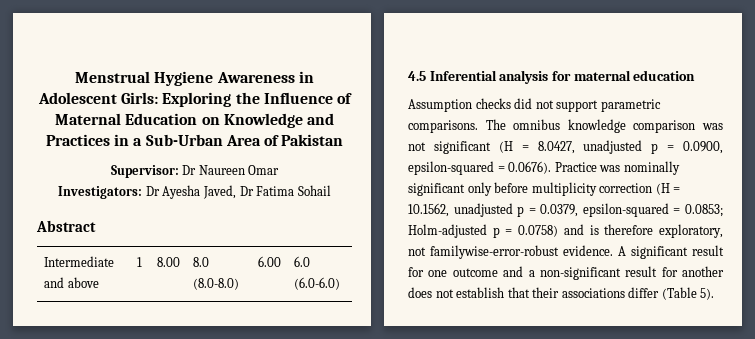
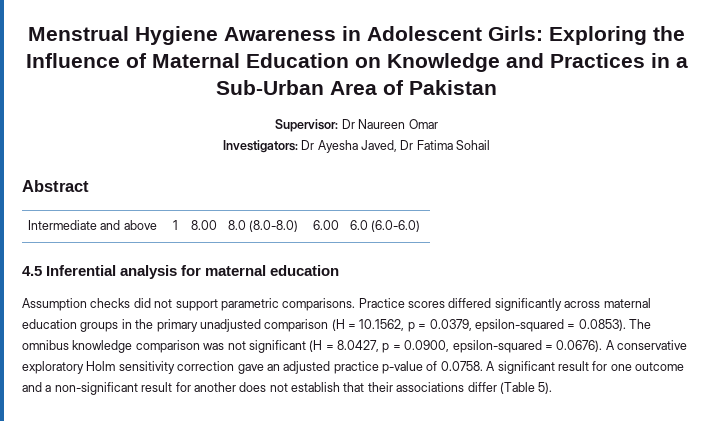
- The omnibus knowledge comparison was not significant (H = 8.0427, unadjusted p = 0.0900, epsilon-squared = 0.0676). Practice was nominally significant only before multiplicity correction (H = 10.1562, unadjusted p = 0.0379, epsilon-squared = 0.0853; Holm-adjusted p = 0.0758) and is therefore exploratory, not familywise-error-robust evidence. A significant result for one outcome and a non-significant result for another does not establish that their associations differ (Table 5).
+ Practice scores differed significantly across maternal education groups in the primary unadjusted comparison (H = 10.1562, p = 0.0379, epsilon-squared = 0.0853). The omnibus knowledge comparison was not significant (H = 8.0427, p = 0.0900, epsilon-squared = 0.0676). A conservative exploratory Holm sensitivity correction gave an adjusted practice p-value of 0.0758. A significant result for one outcome and a non-significant result for another does not establish that their associations differ (Table 5).

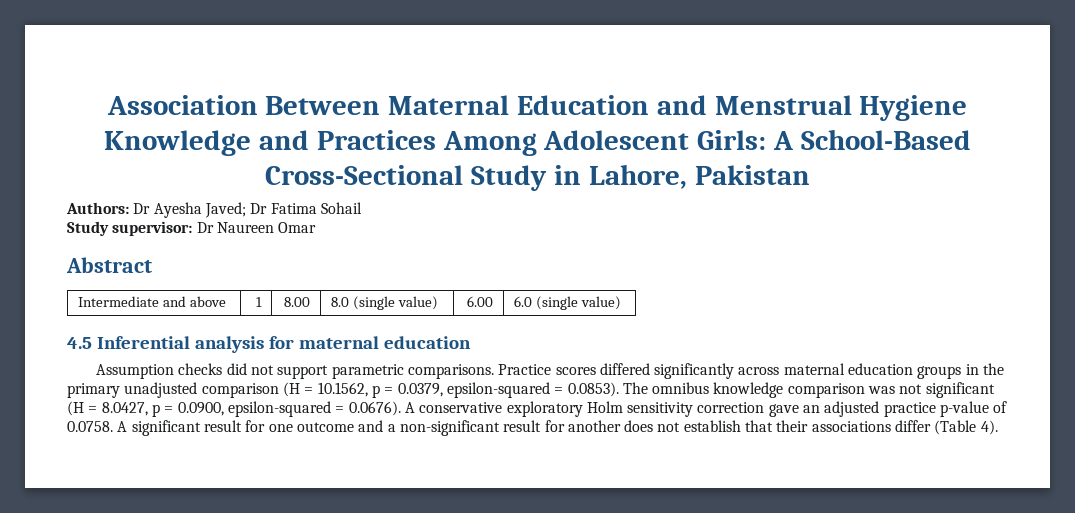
- Menstrual Hygiene Awareness in Adolescent Girls: Exploring the Influence of Maternal Education on Knowledge and Practices in a Sub-Urban Area of Pakistan
- Supervisor: Dr Naureen Omar
- Investigators: Dr Ayesha Javed, Dr Fatima Sohail
+ Association Between Maternal Education and Menstrual Hygiene Knowledge and Practices Among Adolescent Girls: A School-Based Cross-Sectional Study in Lahore, Pakistan
+ Authors: Dr Ayesha Javed; Dr Fatima Sohail
+ Study supervisor: Dr Naureen Omar
- Intermediate and above | 1 | 8.00 | 8.0 (8.0-8.0) | 6.00 | 6.0 (6.0-6.0)
+ Intermediate and above | 1 | 8.00 | 8.0 (single value) | 6.00 | 6.0 (single value)
- Practice scores differed significantly across maternal education groups in the primary unadjusted comparison (H = 10.1562, p = 0.0379, epsilon-squared = 0.0853). The omnibus knowledge comparison was not significant (H = 8.0427, p = 0.0900, epsilon-squared = 0.0676). A conservative exploratory Holm sensitivity correction gave an adjusted practice p-value of 0.0758. A significant result for one outcome and a non-significant result for another does not establish that their associations differ (Table 5).
+ Practice scores differed significantly across maternal education groups in the primary unadjusted comparison (H = 10.1562, p = 0.0379, epsilon-squared = 0.0853). The omnibus knowledge comparison was not significant (H = 8.0427, p = 0.0900, epsilon-squared = 0.0676). A conservative exploratory Holm sensitivity correction gave an adjusted practice p-value of 0.0758. A significant result for one outcome and a non-significant result for another does not establish that their associations differ (Table 4).

